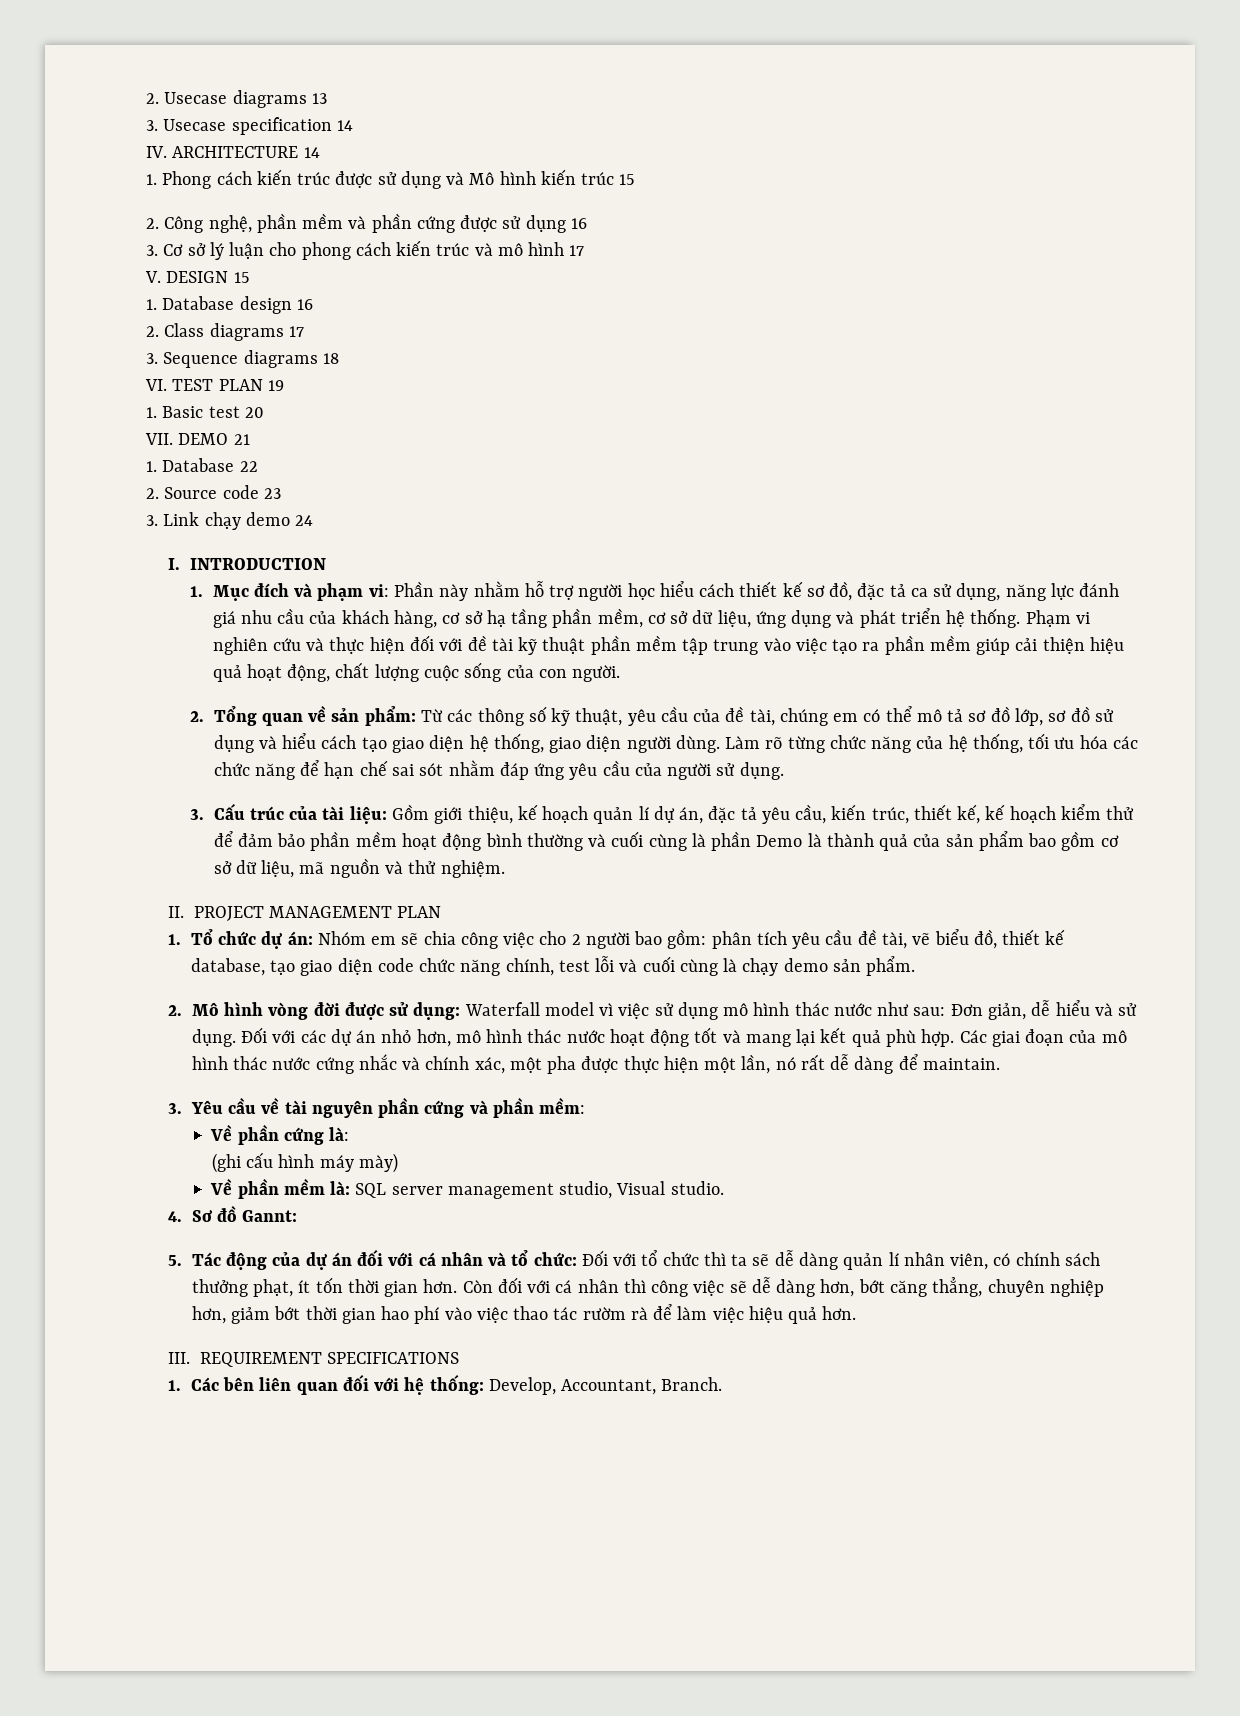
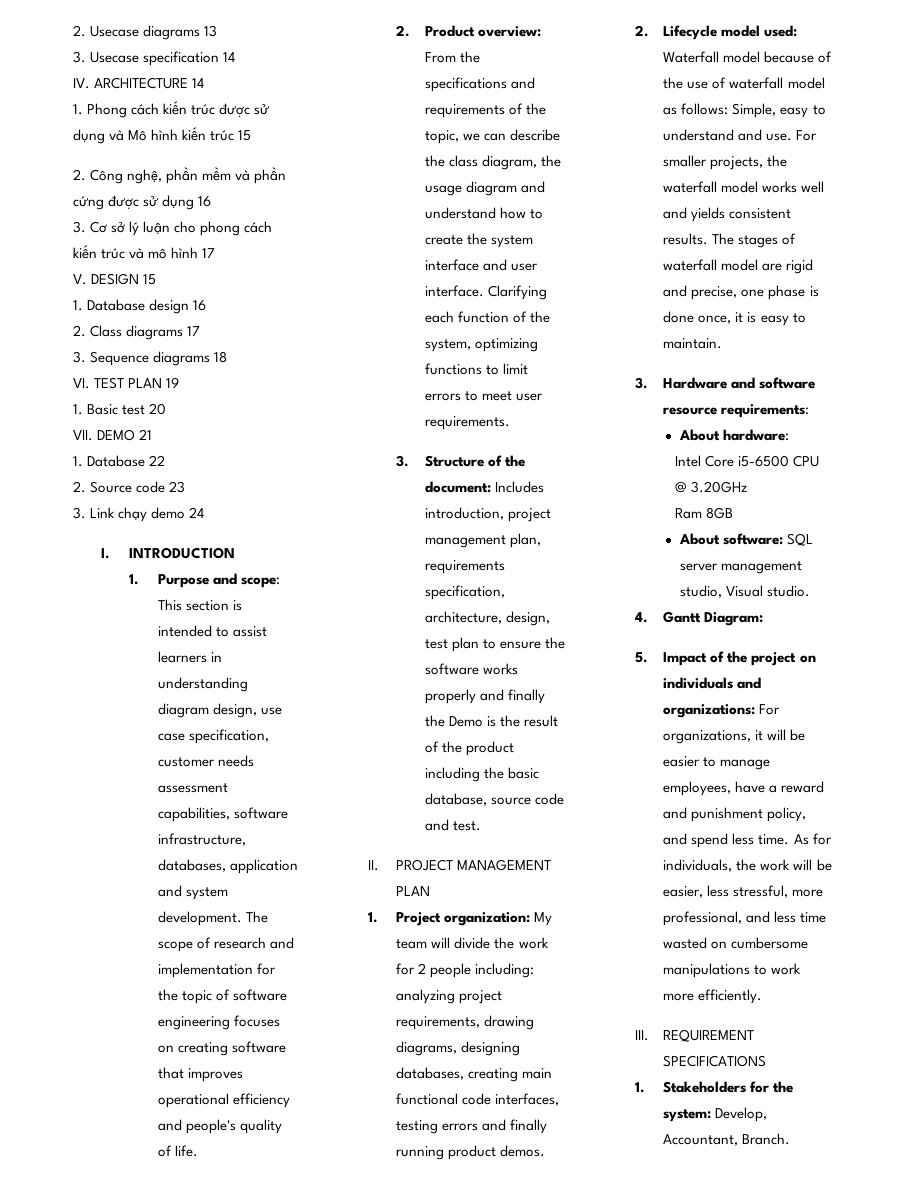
- 1. Mục đích và phạm vi: Phần này nhằm hỗ trợ người học hiểu cách thiết kế sơ đồ, đặc tả ca sử dụng, năng lực đánh giá nhu cầu của khách hàng, cơ sở hạ tầng phần mềm, cơ sở dữ liệu, ứng dụng và phát triển hệ thống. Phạm vi nghiên cứu và thực hiện đối với đề tài kỹ thuật phần mềm tập trung vào việc tạo ra phần mềm giúp cải thiện hiệu quả hoạt động, chất lượng cuộc sống của con người.
- 2. Tổng quan về sản phẩm: Từ các thông số kỹ thuật, yêu cầu của đề tài, chúng em có thể mô tả sơ đồ lớp, sơ đồ sử dụng và hiểu cách tạo giao diện hệ thống, giao diện người dùng. Làm rõ từng chức năng của hệ thống, tối ưu hóa các chức năng để hạn chế sai sót nhằm đáp ứng yêu cầu của người sử dụng.
- 3. Cấu trúc của tài liệu: Gồm giới thiệu, kế hoạch quản lí dự án, đặc tả yêu cầu, kiến trúc, thiết kế, kế hoạch kiểm thử để đảm bảo phần mềm hoạt động bình thường và cuối cùng là phần Demo là thành quả của sản phẩm bao gồm cơ sở dữ liệu, mã nguồn và thử nghiệm.
+ 1. Purpose and scope: This section is intended to assist learners in understanding diagram design, use case specification, customer needs assessment capabilities, software infrastructure, databases, application and system development. The scope of research and implementation for the topic of software engineering focuses on creating software that improves operational efficiency and people's quality of life.
+ 2. Product overview: From the specifications and requirements of the topic, we can describe the class diagram, the usage diagram and understand how to create the system interface and user interface. Clarifying each function of the system, optimizing functions to limit errors to meet user requirements.
+ 3. Structure of the document: Includes introduction, project management plan, requirements specification, architecture, design, test plan to ensure the software works properly and finally the Demo is the result of the product including the basic database, source code and test.
- 1. Tổ chức dự án: Nhóm em sẽ chia công việc cho 2 người bao gồm: phân tích yêu cầu đề tài, vẽ biểu đồ, thiết kế database, tạo giao diện code chức năng chính, test lỗi và cuối cùng là chạy demo sản phẩm.
- 2. Mô hình vòng đời được sử dụng: Waterfall model vì việc sử dụng mô hình thác nước như sau: Đơn giản, dễ hiểu và sử dụng. Đối với các dự án nhỏ hơn, mô hình thác nước hoạt động tốt và mang lại kết quả phù hợp. Các giai đoạn của mô hình thác nước cứng nhắc và chính xác, một pha được thực hiện một lần, nó rất dễ dàng để maintain.
- 3. Yêu cầu về tài nguyên phần cứng và phần mềm:
- Về phần cứng là:
- (ghi cấu hình máy mày)
- Về phần mềm là: SQL server management studio, Visual studio.
+ 1. Project organization: My team will divide the work for 2 people including: analyzing project requirements, drawing diagrams, designing databases, creating main functional code interfaces, testing errors and finally running product demos.
+ 2. Lifecycle model used: Waterfall model because of the use of waterfall model as follows: Simple, easy to understand and use. For smaller projects, the waterfall model works well and yields consistent results. The stages of waterfall model are rigid and precise, one phase is done once, it is easy to maintain.
+ 3. Hardware and software resource requirements:
+ About hardware:
+ Intel Core i5-6500 CPU @ 3.20GHz
+ Ram 8GB
+ About software: SQL server management studio, Visual studio.
- 4. Sơ đồ Gannt:
- 5. Tác động của dự án đối với cá nhân và tổ chức: Đối với tổ chức thì ta sẽ dễ dàng quản lí nhân viên, có chính sách thưởng phạt, ít tốn thời gian hơn. Còn đối với cá nhân thì công việc sẽ dễ dàng hơn, bớt căng thẳng, chuyên nghiệp hơn, giảm bớt thời gian hao phí vào việc thao tác rườm rà để làm việc hiệu quả hơn.
+ 4. Gantt Diagram:
+ 5. Impact of the project on individuals and organizations: For organizations, it will be easier to manage employees, have a reward and punishment policy, and spend less time. As for individuals, the work will be easier, less stressful, more professional, and less time wasted on cumbersome manipulations to work more efficiently.
  III. REQUIREMENT SPECIFICATIONS
- 1. Các bên liên quan đối với hệ thống: Develop, Accountant, Branch.
+ 1. Stakeholders for the system: Develop, Accountant, Branch.

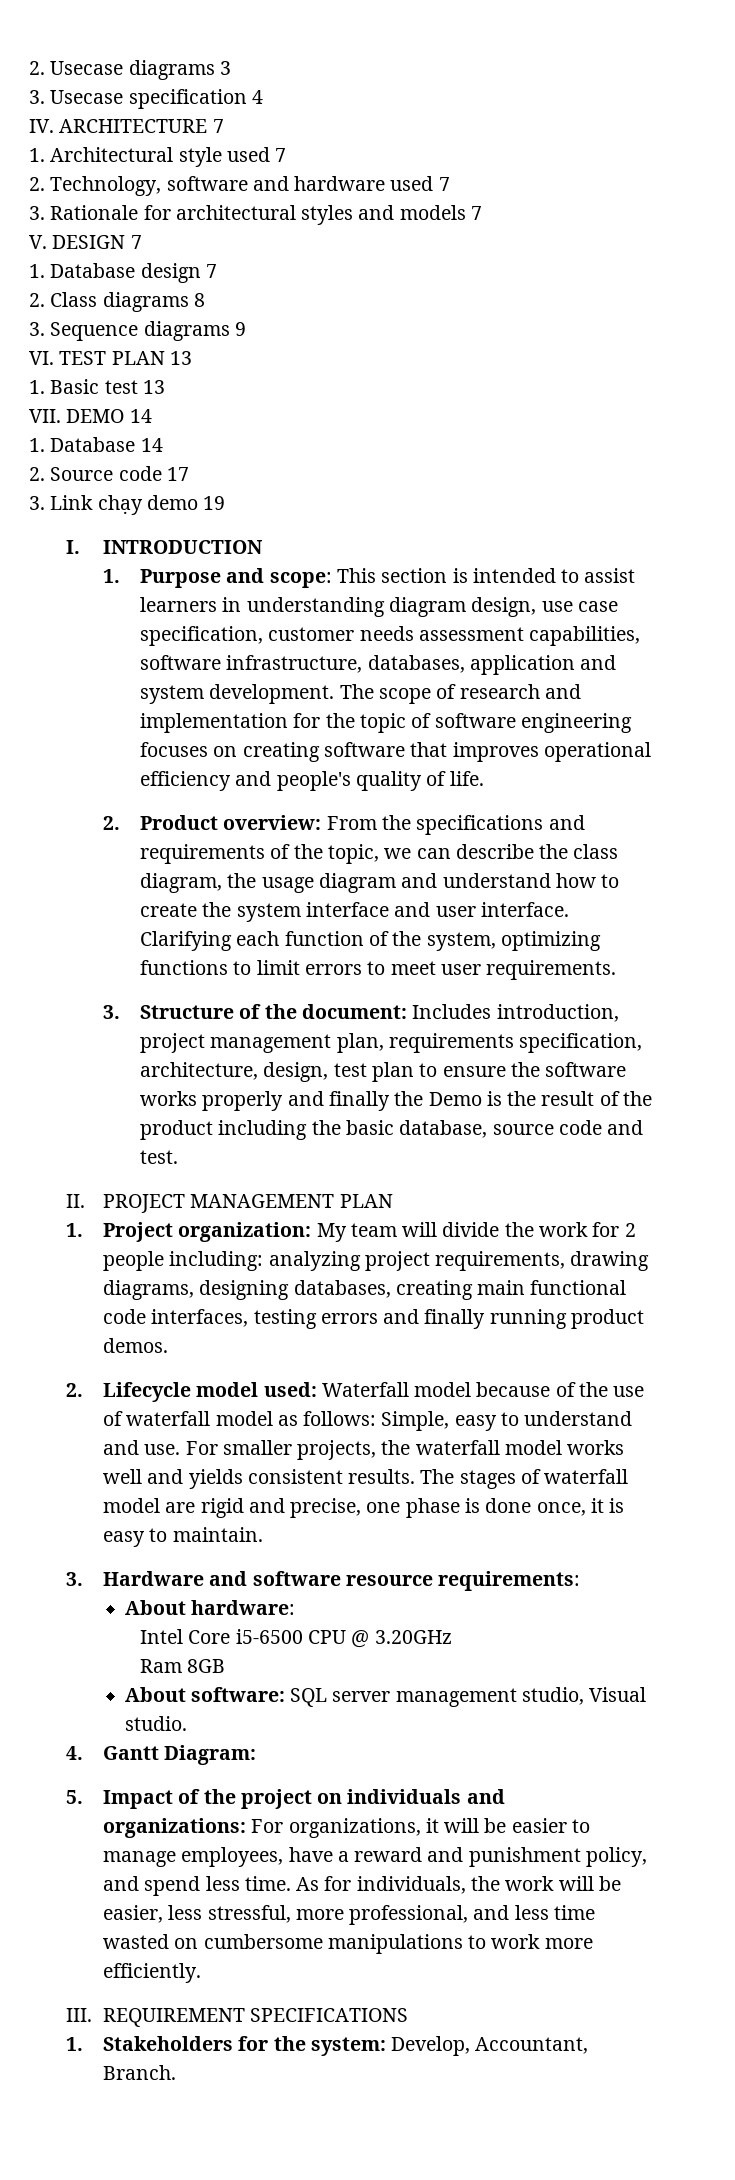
- 2. Usecase diagrams 13
+ 2. Usecase diagrams 3
- 3. Usecase specification 14
+ 3. Usecase specification 4
- IV. ARCHITECTURE 14
- 1. Phong cách kiến trúc được sử dụng và Mô hình kiến trúc 15
- 2. Công nghệ, phần mềm và phần cứng được sử dụng 16
- 3. Cơ sở lý luận cho phong cách kiến trúc và mô hình 17
+ IV. ARCHITECTURE 7
+ 1. Architectural style used 7
+ 2. Technology, software and hardware used 7
+ 3. Rationale for architectural styles and models 7
- V. DESIGN 15
+ V. DESIGN 7
- 1. Database design 16
+ 1. Database design 7
- 2. Class diagrams 17
+ 2. Class diagrams 8
- 3. Sequence diagrams 18
+ 3. Sequence diagrams 9
- VI. TEST PLAN 19
+ VI. TEST PLAN 13
- 1. Basic test 20
+ 1. Basic test 13
- VII. DEMO 21
- 1. Database 22
+ VII. DEMO 14
+ 1. Database 14
- 2. Source code 23
+ 2. Source code 17
- 3. Link chạy demo 24
+ 3. Link chạy demo 19

